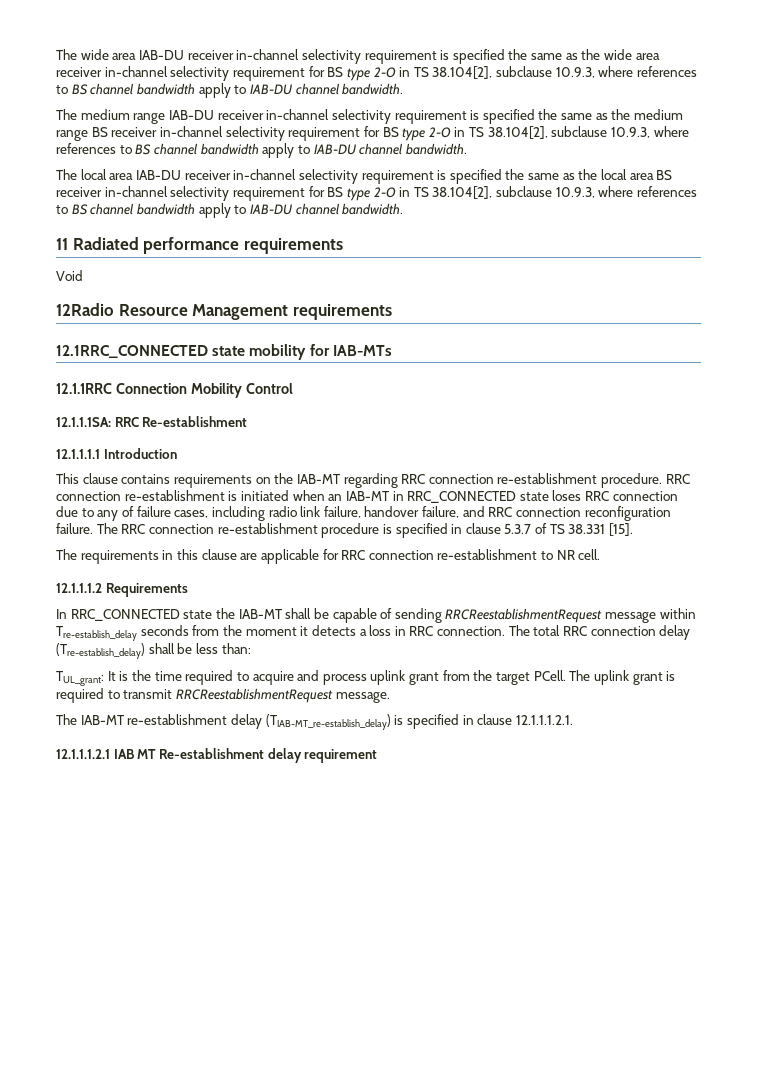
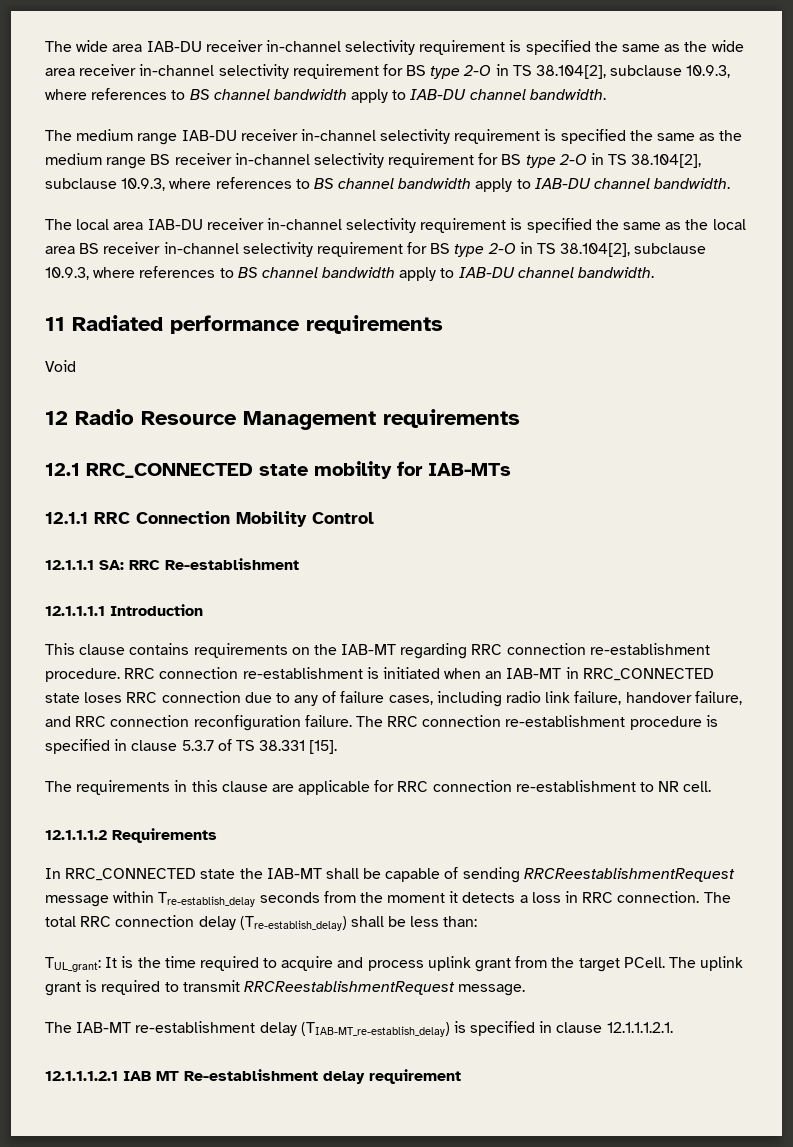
- 12Radio Resource Management requirements
+ 12 Radio Resource Management requirements
- 12.1RRC_CONNECTED state mobility for IAB-MTs
+ 12.1 RRC_CONNECTED state mobility for IAB-MTs
- 12.1.1RRC Connection Mobility Control
+ 12.1.1 RRC Connection Mobility Control
- 12.1.1.1SA: RRC Re-establishment
+ 12.1.1.1 SA: RRC Re-establishment

